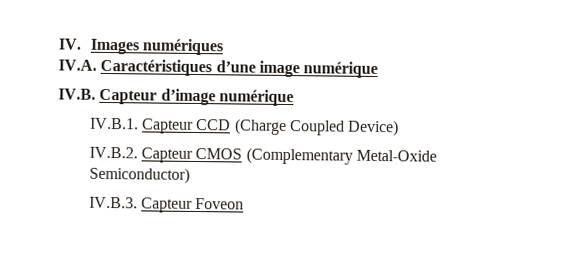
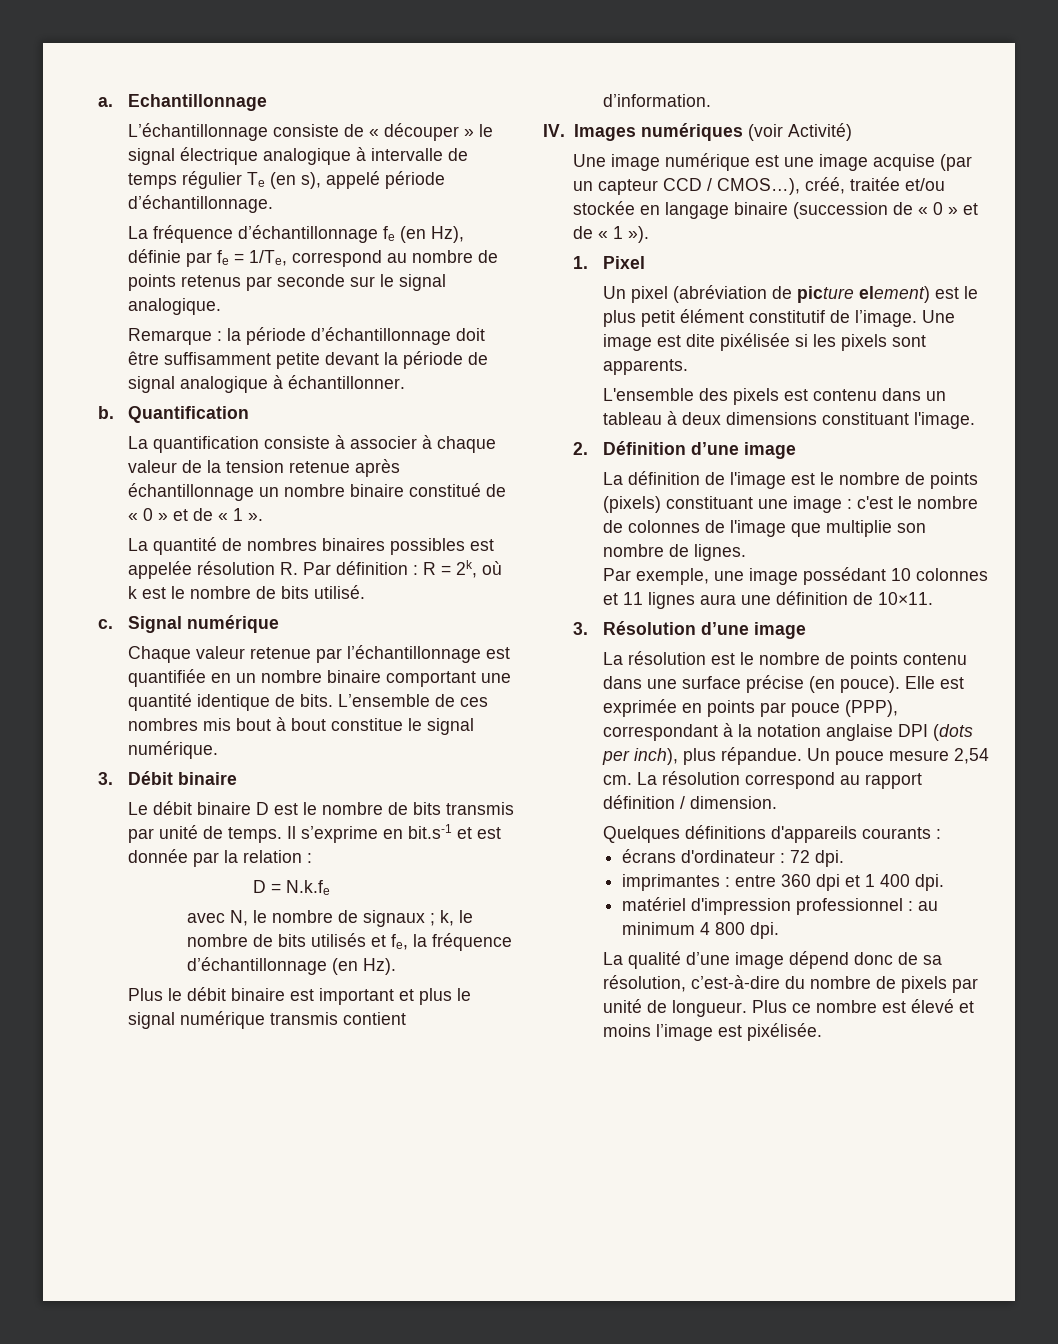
- IV. Images numériques
- IV.A. Caractéristiques d’une image numérique
- IV.B. Capteur d’image numérique
- IV.B.1. Capteur CCD (Charge Coupled Device)
- IV.B.2. Capteur CMOS (Complementary Metal-Oxide Semiconductor)
- IV.B.3. Capteur Foveon
+ a. Echantillonnage
+ L’échantillonnage consiste de « découper » le signal électrique analogique à intervalle de temps régulier Te (en s), appelé période d’échantillonnage.
+ La fréquence d’échantillonnage fe (en Hz), définie par fe = 1/Te, correspond au nombre de points retenus par seconde sur le signal analogique.
+ Remarque : la période d’échantillonnage doit être suffisamment petite devant la période de signal analogique à échantillonner.
+ b. Quantification
+ La quantification consiste à associer à chaque valeur de la tension retenue après échantillonnage un nombre binaire constitué de « 0 » et de « 1 ».
+ La quantité de nombres binaires possibles est appelée résolution R. Par définition : R = 2k, où k est le nombre de bits utilisé.
+ c. Signal numérique
+ Chaque valeur retenue par l’échantillonnage est quantifiée en un nombre binaire comportant une quantité identique de bits. L’ensemble de ces nombres mis bout à bout constitue le signal numérique.
+ 3. Débit binaire
+ Le débit binaire D est le nombre de bits transmis par unité de temps. Il s’exprime en bit.s-1 et est donnée par la relation :
+ D = N.k.fe
+ avec N, le nombre de signaux ; k, le nombre de bits utilisés et fe, la fréquence d’échantillonnage (en Hz).
+ Plus le débit binaire est important et plus le signal numérique transmis contient d’information.
+ IV. Images numériques (voir Activité)
+ Une image numérique est une image acquise (par un capteur CCD / CMOS…), créé, traitée et/ou stockée en langage binaire (succession de « 0 » et de « 1 »).
+ 1. Pixel
+ Un pixel (abréviation de picture element) est le plus petit élément constitutif de l’image. Une image est dite pixélisée si les pixels sont apparents.
+ L'ensemble des pixels est contenu dans un tableau à deux dimensions constituant l'image.
+ 2. Définition d’une image
+ La définition de l'image est le nombre de points (pixels) constituant une image : c'est le nombre de colonnes de l'image que multiplie son nombre de lignes.
+ Par exemple, une image possédant 10 colonnes et 11 lignes aura une définition de 10×11.
+ 3. Résolution d’une image
+ La résolution est le nombre de points contenu dans une surface précise (en pouce). Elle est exprimée en points par pouce (PPP), correspondant à la notation anglaise DPI (dots per inch), plus répandue. Un pouce mesure 2,54 cm. La résolution correspond au rapport définition / dimension.
+ Quelques définitions d'appareils courants :
+ écrans d'ordinateur : 72 dpi.
+ imprimantes : entre 360 dpi et 1 400 dpi.
+ matériel d'impression professionnel : au minimum 4 800 dpi.
+ La qualité d’une image dépend donc de sa résolution, c’est-à-dire du nombre de pixels par unité de longueur. Plus ce nombre est élevé et moins l’image est pixélisée.

